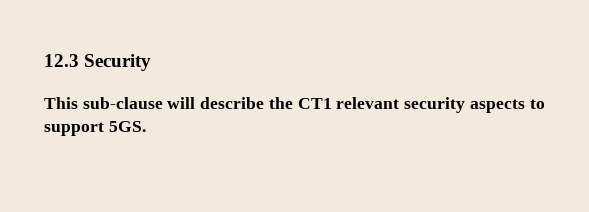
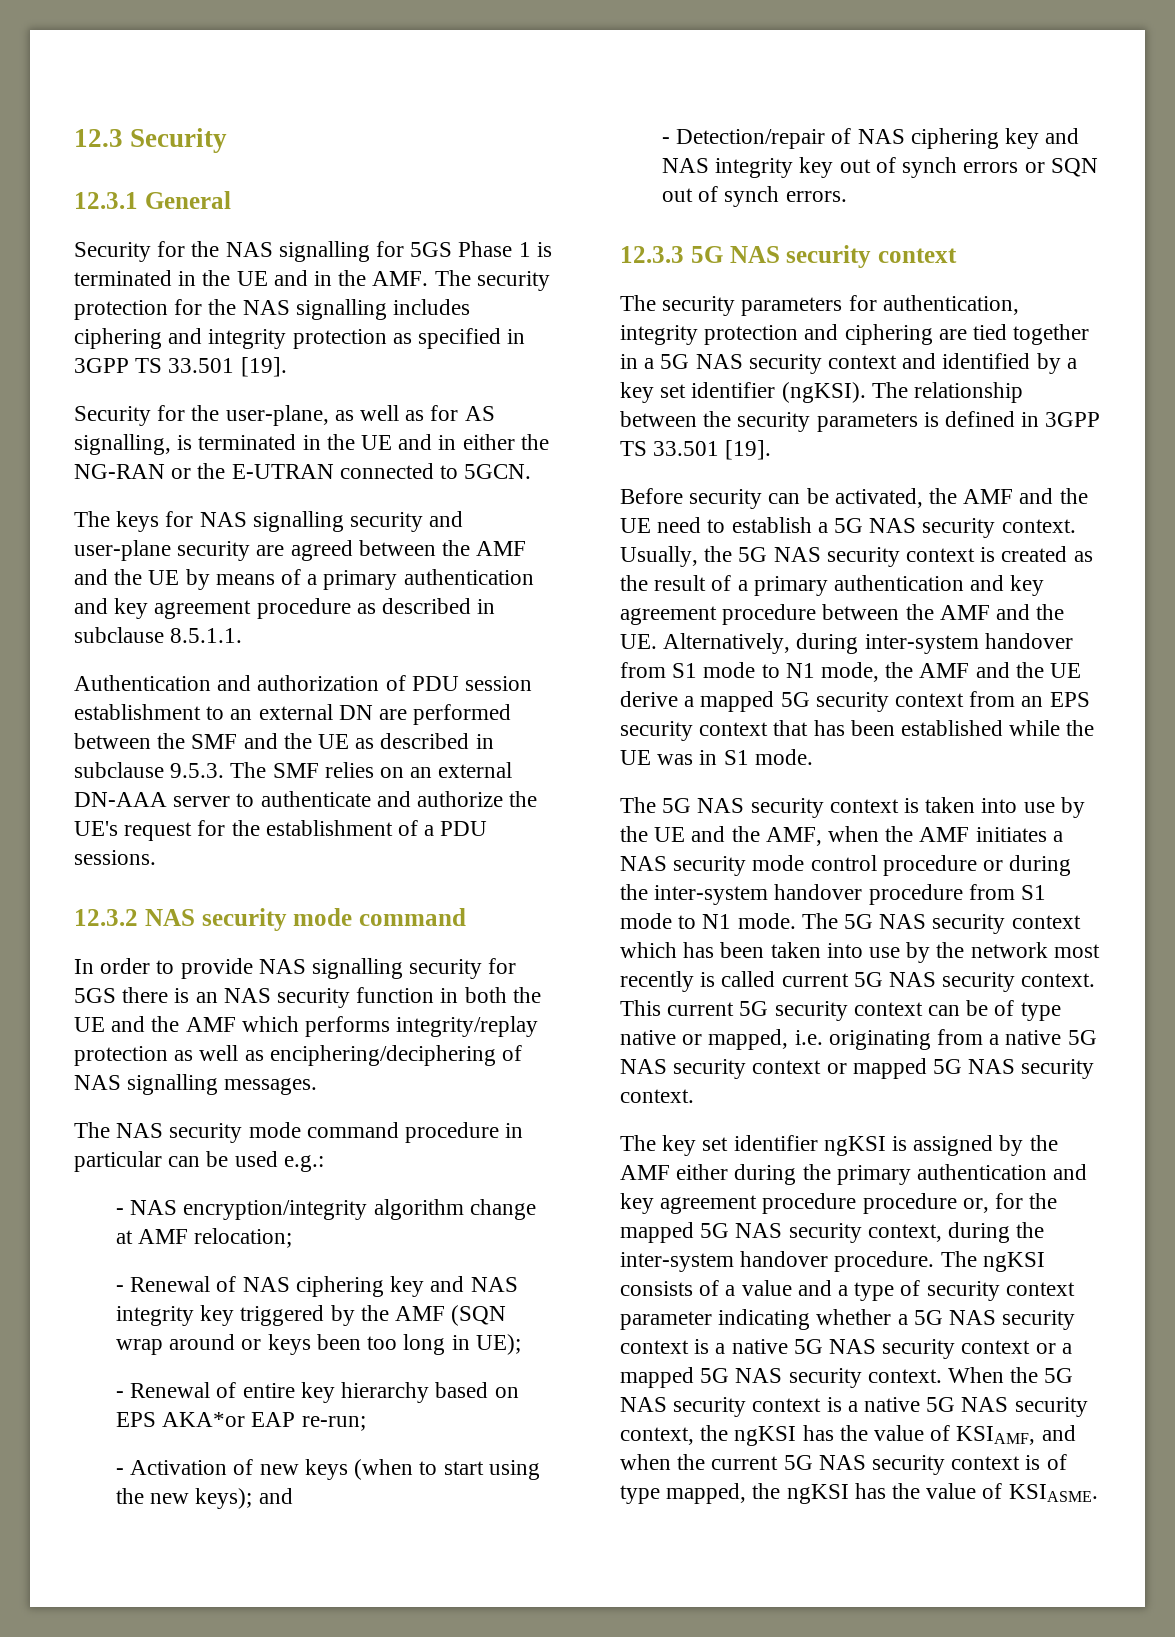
- This sub-clause will describe the CT1 relevant security aspects to support 5GS.
+ 12.3.1 General
+ Security for the NAS signalling for 5GS Phase 1 is terminated in the UE and in the AMF. The security protection for the NAS signalling includes ciphering and integrity protection as specified in 3GPP TS 33.501 [19].
+ Security for the user-plane, as well as for AS signalling, is terminated in the UE and in either the NG-RAN or the E-UTRAN connected to 5GCN.
+ The keys for NAS signalling security and user-plane security are agreed between the AMF and the UE by means of a primary authentication and key agreement procedure as described in subclause 8.5.1.1.
+ Authentication and authorization of PDU session establishment to an external DN are performed between the SMF and the UE as described in subclause 9.5.3. The SMF relies on an external DN-AAA server to authenticate and authorize the UE's request for the establishment of a PDU sessions.
+ 12.3.2 NAS security mode command
+ In order to provide NAS signalling security for 5GS there is an NAS security function in both the UE and the AMF which performs integrity/replay protection as well as enciphering/deciphering of NAS signalling messages.
+ The NAS security mode command procedure in particular can be used e.g.:
+ - NAS encryption/integrity algorithm change at AMF relocation;
+ - Renewal of NAS ciphering key and NAS integrity key triggered by the AMF (SQN wrap around or keys been too long in UE);
+ - Renewal of entire key hierarchy based on EPS AKA*or EAP re-run;
+ - Activation of new keys (when to start using the new keys); and
+ - Detection/repair of NAS ciphering key and NAS integrity key out of synch errors or SQN out of synch errors.
+ 12.3.3 5G NAS security context
+ The security parameters for authentication, integrity protection and ciphering are tied together in a 5G NAS security context and identified by a key set identifier (ngKSI). The relationship between the security parameters is defined in 3GPP TS 33.501 [19].
+ Before security can be activated, the AMF and the UE need to establish a 5G NAS security context. Usually, the 5G NAS security context is created as the result of a primary authentication and key agreement procedure between the AMF and the UE. Alternatively, during inter-system handover from S1 mode to N1 mode, the AMF and the UE derive a mapped 5G security context from an EPS security context that has been established while the UE was in S1 mode.
+ The 5G NAS security context is taken into use by the UE and the AMF, when the AMF initiates a NAS security mode control procedure or during the inter-system handover procedure from S1 mode to N1 mode. The 5G NAS security context which has been taken into use by the network most recently is called current 5G NAS security context. This current 5G security context can be of type native or mapped, i.e. originating from a native 5G NAS security context or mapped 5G NAS security context.
+ The key set identifier ngKSI is assigned by the AMF either during the primary authentication and key agreement procedure procedure or, for the mapped 5G NAS security context, during the inter-system handover procedure. The ngKSI consists of a value and a type of security context parameter indicating whether a 5G NAS security context is a native 5G NAS security context or a mapped 5G NAS security context. When the 5G NAS security context is a native 5G NAS security context, the ngKSI has the value of KSIAMF, and when the current 5G NAS security context is of type mapped, the ngKSI has the value of KSIASME.

